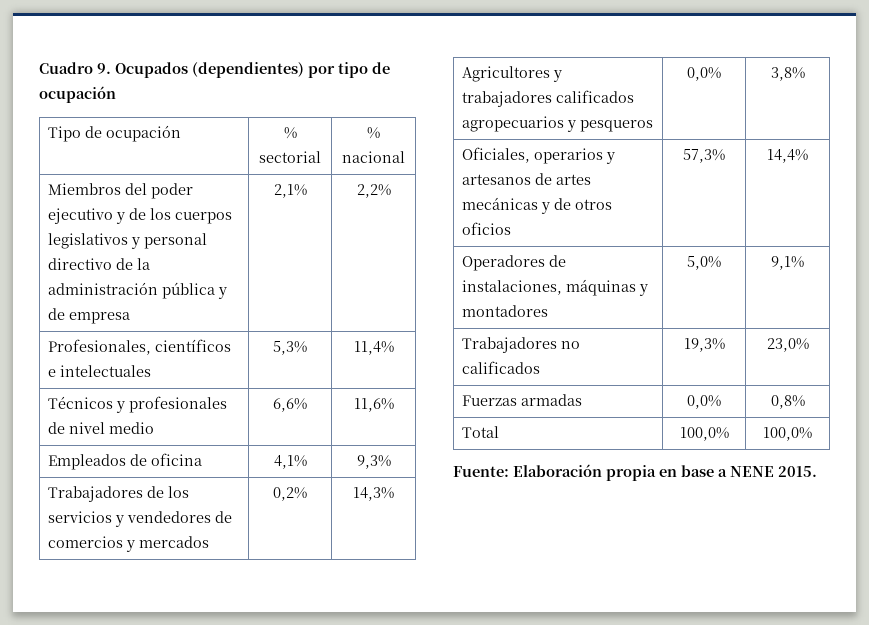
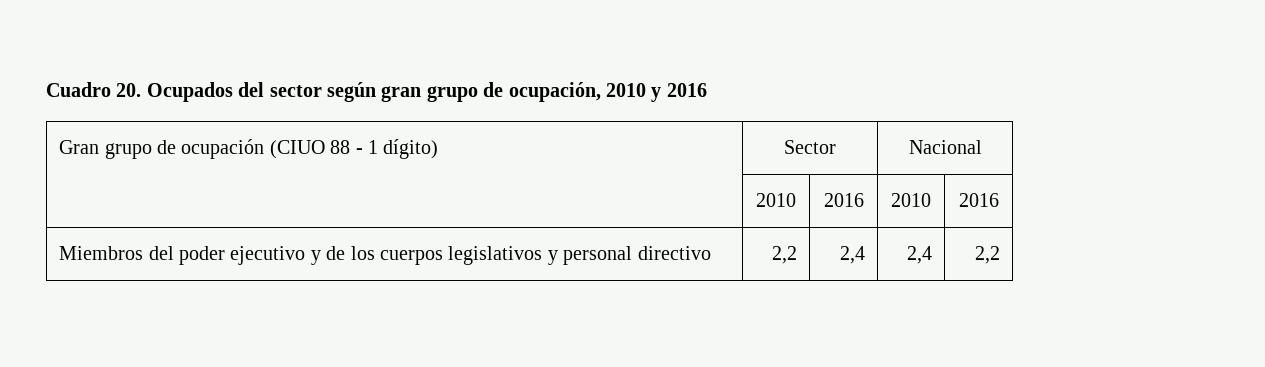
- Cuadro 9. Ocupados (dependientes) por tipo de ocupación
- Tipo de ocupación | % sectorial | % nacional
+ Cuadro 20. Ocupados del sector según gran grupo de ocupación, 2010 y 2016
+ Gran grupo de ocupación (CIUO 88 - 1 dígito) | Sector | Nacional
+ | 2010 | 2016 | 2010 | 2016
- Miembros del poder ejecutivo y de los cuerpos legislativos y personal directivo de la administración pública y de empresa | 2,1% | 2,2%
- Profesionales, científicos e intelectuales | 5,3% | 11,4%
- Técnicos y profesionales de nivel medio | 6,6% | 11,6%
- Empleados de oficina | 4,1% | 9,3%
- Trabajadores de los servicios y vendedores de comercios y mercados | 0,2% | 14,3%
- Agricultores y trabajadores calificados agropecuarios y pesqueros | 0,0% | 3,8%
- Oficiales, operarios y artesanos de artes mecánicas y de otros oficios | 57,3% | 14,4%
- Operadores de instalaciones, máquinas y montadores | 5,0% | 9,1%
- Trabajadores no calificados | 19,3% | 23,0%
- Fuerzas armadas | 0,0% | 0,8%
- Total | 100,0% | 100,0%
- Fuente: Elaboración propia en base a NENE 2015.
+ Miembros del poder ejecutivo y de los cuerpos legislativos y personal directivo | 2,2 | 2,4 | 2,4 | 2,2

